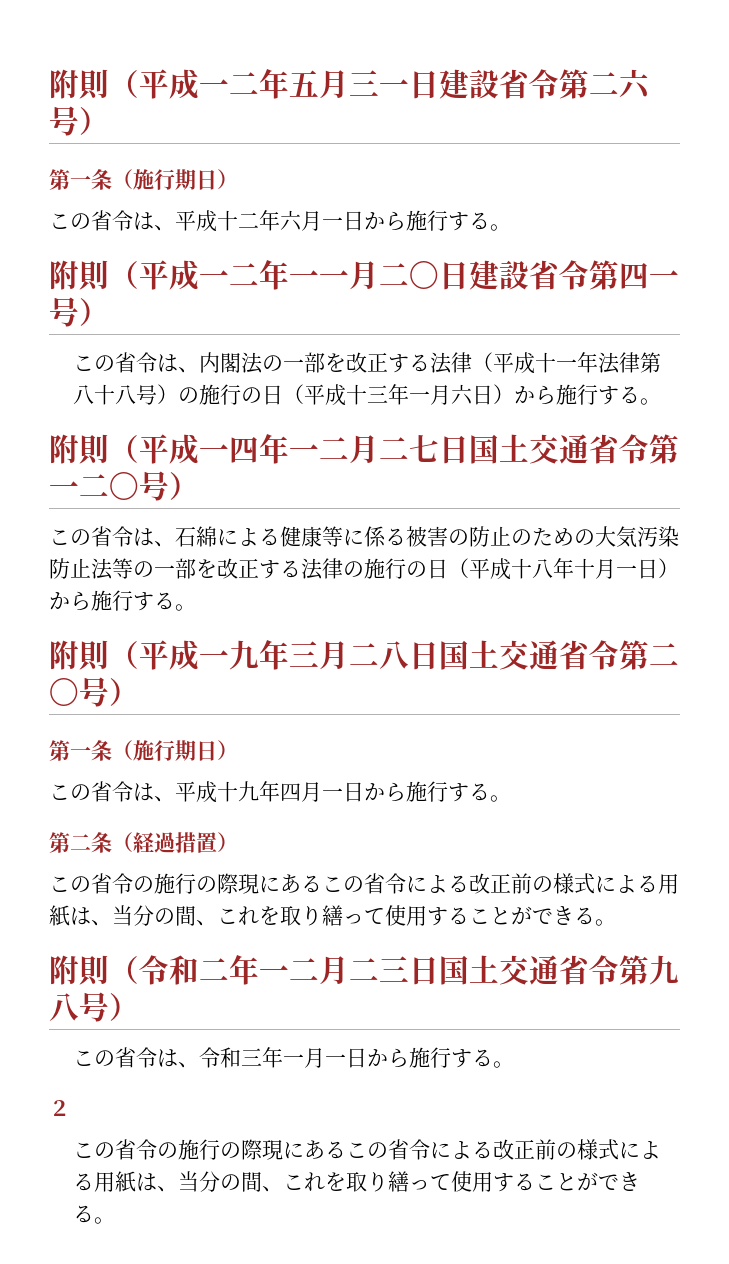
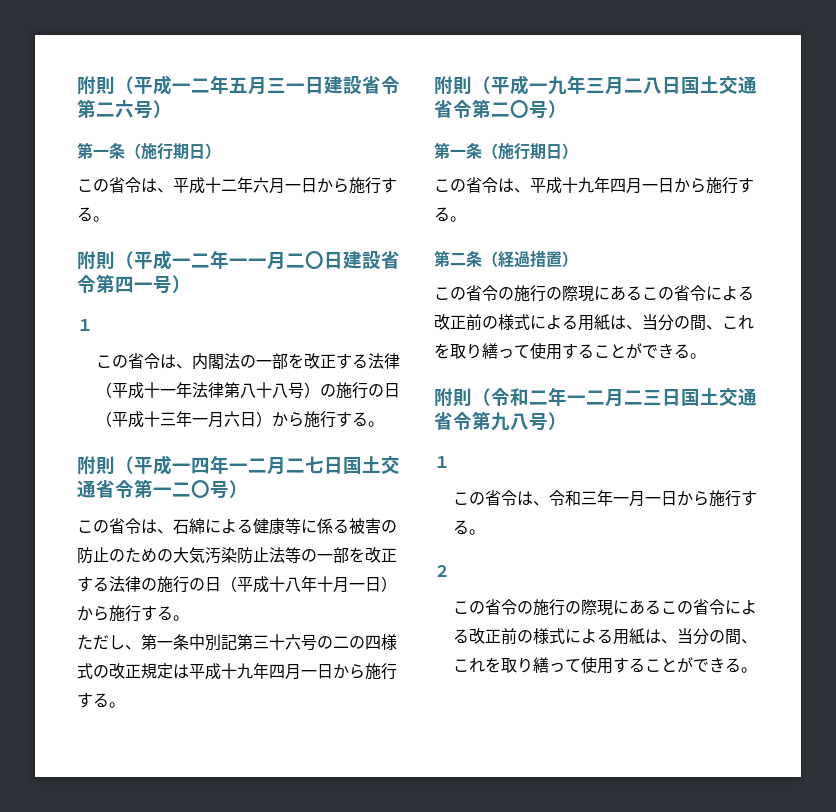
  附則（平成一二年一一月二〇日建設省令第四一号）
+ １
+ ただし、第一条中別記第三十六号の二の四様式の改正規定は平成十九年四月一日から施行する。
  附則（令和二年一二月二三日国土交通省令第九八号）
+ １

